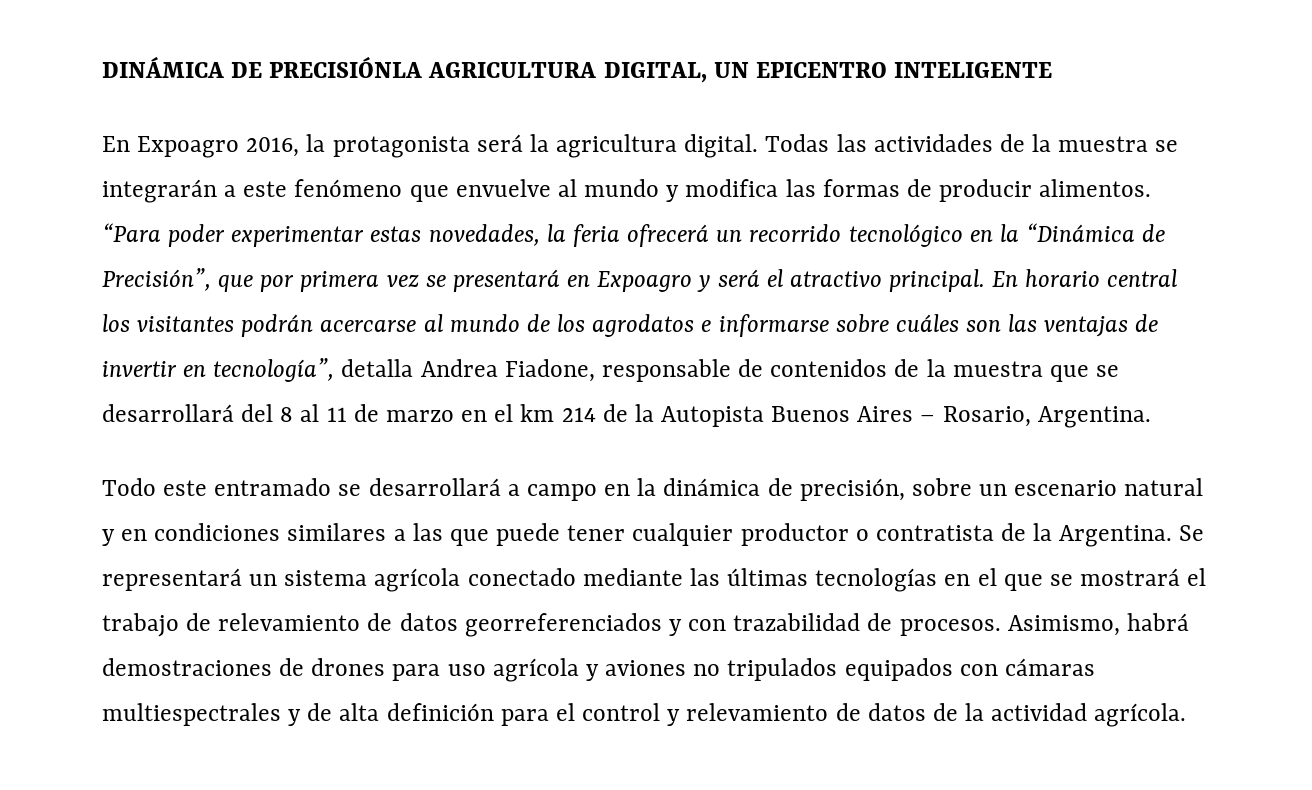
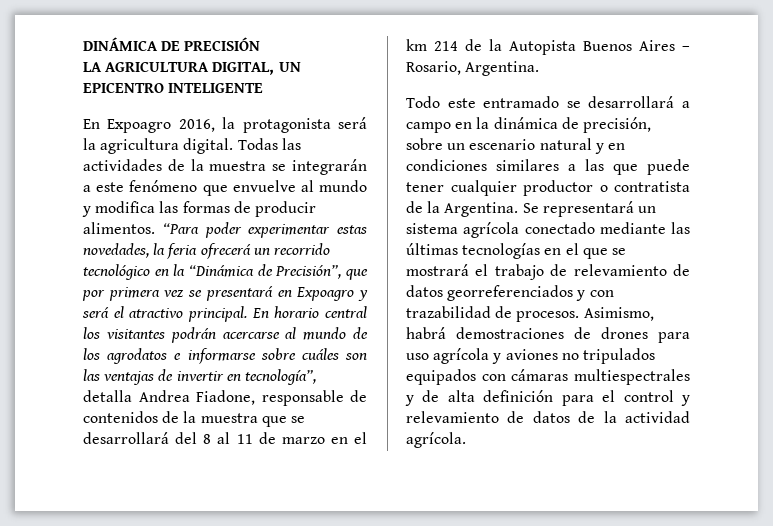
- DINÁMICA DE PRECISIÓNLA AGRICULTURA DIGITAL, UN EPICENTRO INTELIGENTE
+ DINÁMICA DE PRECISIÓN
+ LA AGRICULTURA DIGITAL, UN EPICENTRO INTELIGENTE

